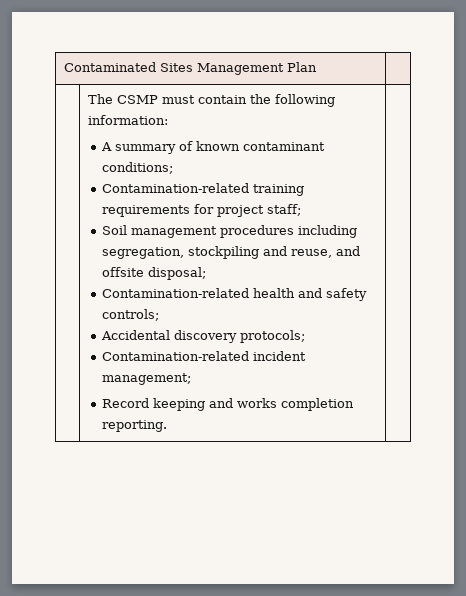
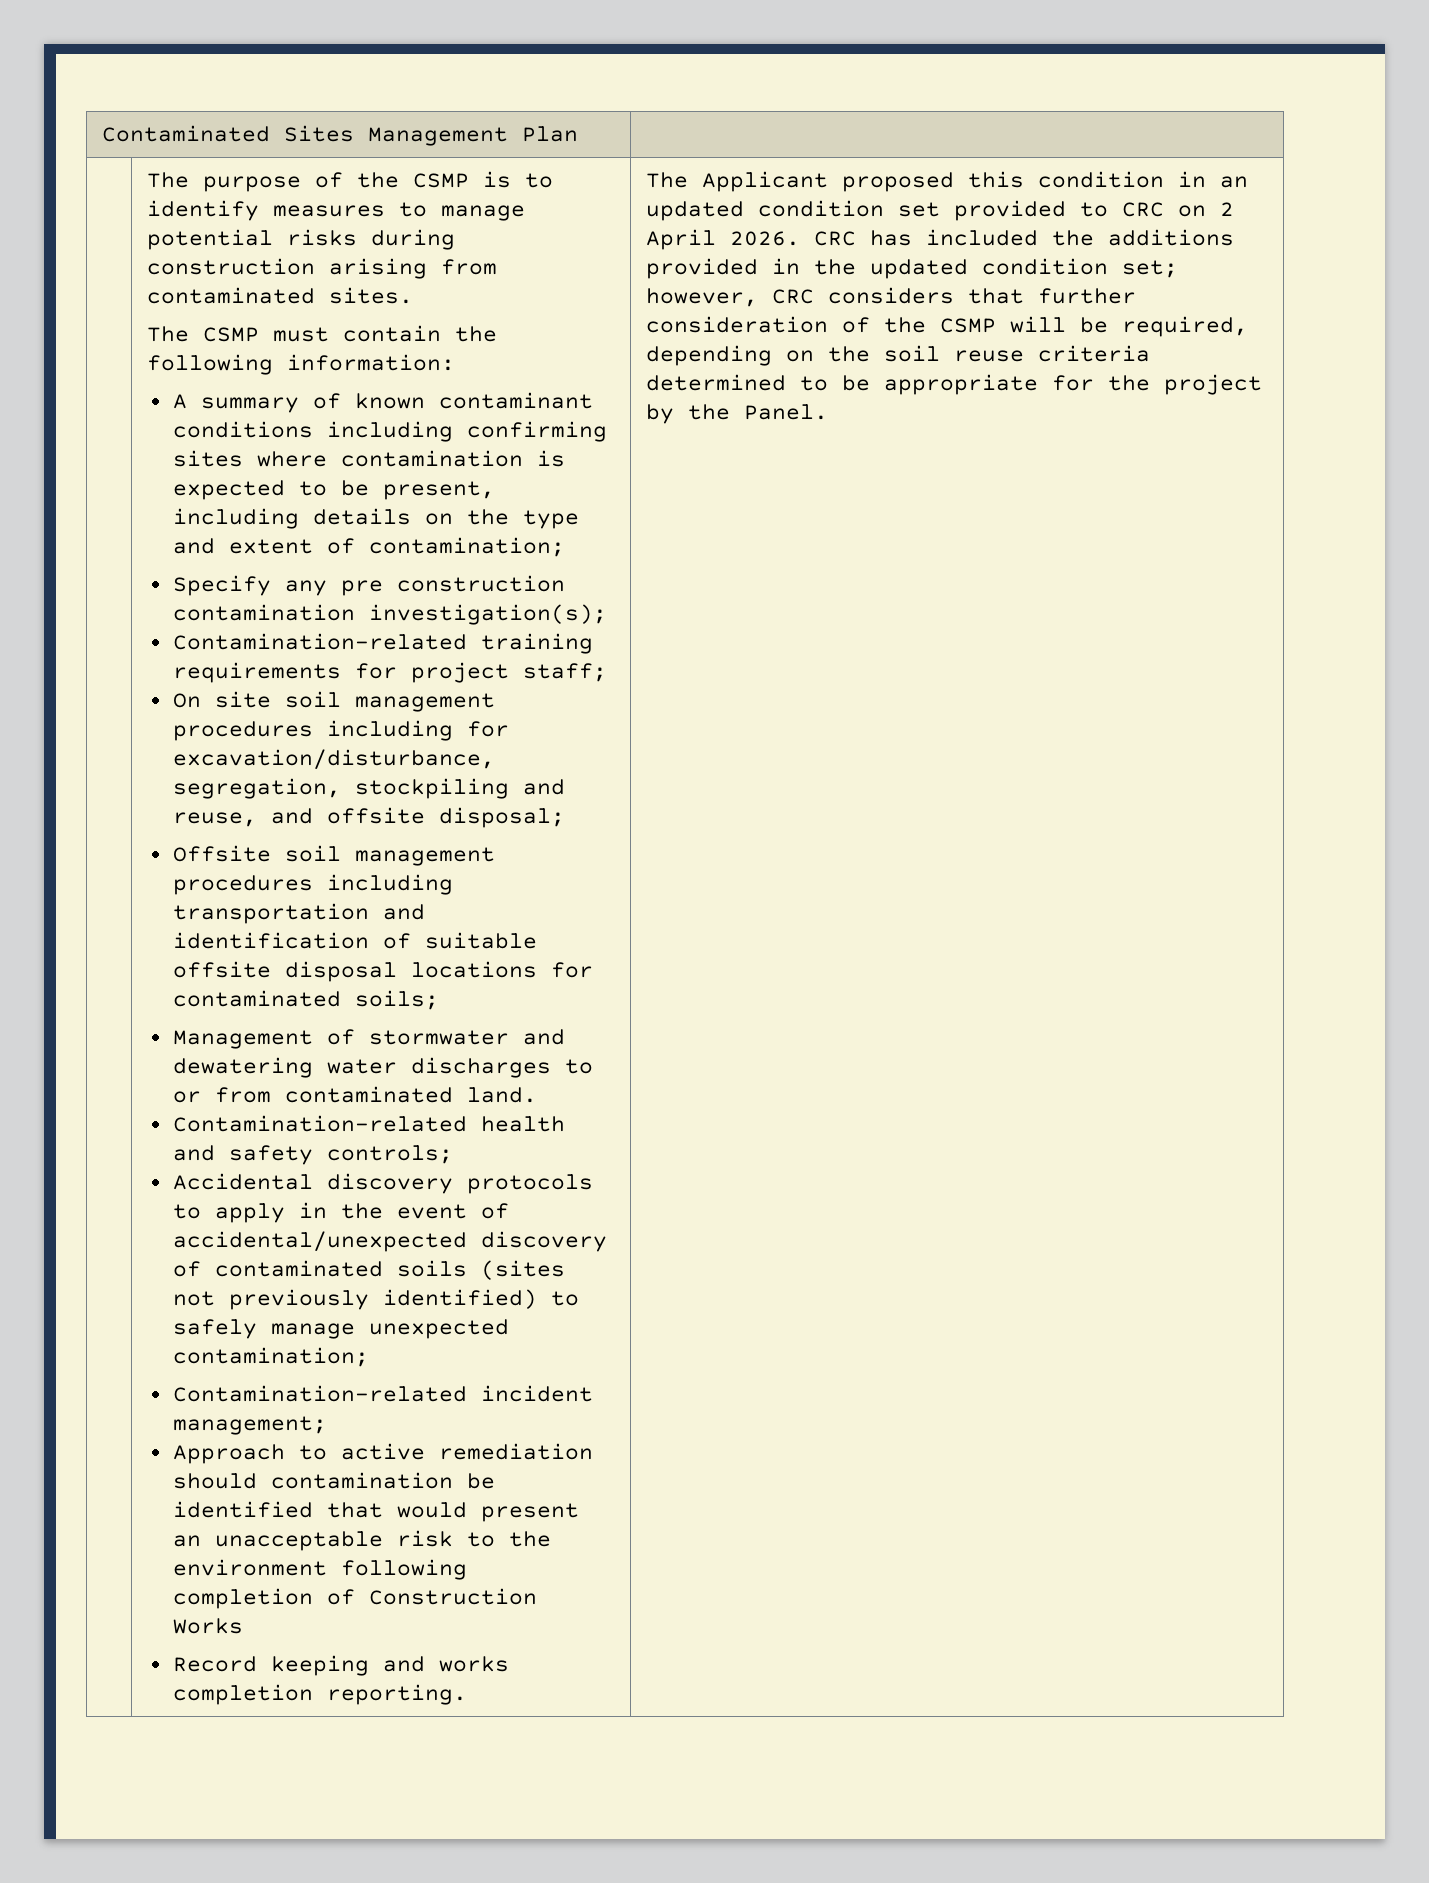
+ The purpose of the CSMP is to identify measures to manage potential risks during construction arising from contaminated sites.
- A summary of known contaminant conditions;
+ A summary of known contaminant conditions including confirming sites where contamination is expected to be present, including details on the type and extent of contamination;
+ Specify any pre construction contamination investigation(s);
- Soil management procedures including segregation, stockpiling and reuse, and offsite disposal;
+ On site soil management procedures including for excavation/disturbance, segregation, stockpiling and reuse, and offsite disposal;
+ Offsite soil management procedures including transportation and identification of suitable offsite disposal locations for contaminated soils;
+ Management of stormwater and dewatering water discharges to or from contaminated land.
- Accidental discovery protocols;
+ Accidental discovery protocols to apply in the event of accidental/unexpected discovery of contaminated soils (sites not previously identified) to safely manage unexpected contamination;
  Contamination-related incident management;
+ Approach to active remediation should contamination be identified that would present an unacceptable risk to the environment following completion of Construction Works
+ The Applicant proposed this condition in an updated condition set provided to CRC on 2 April 2026. CRC has included the additions provided in the updated condition set; however, CRC considers that further consideration of the CSMP will be required, depending on the soil reuse criteria determined to be appropriate for the project by the Panel.

